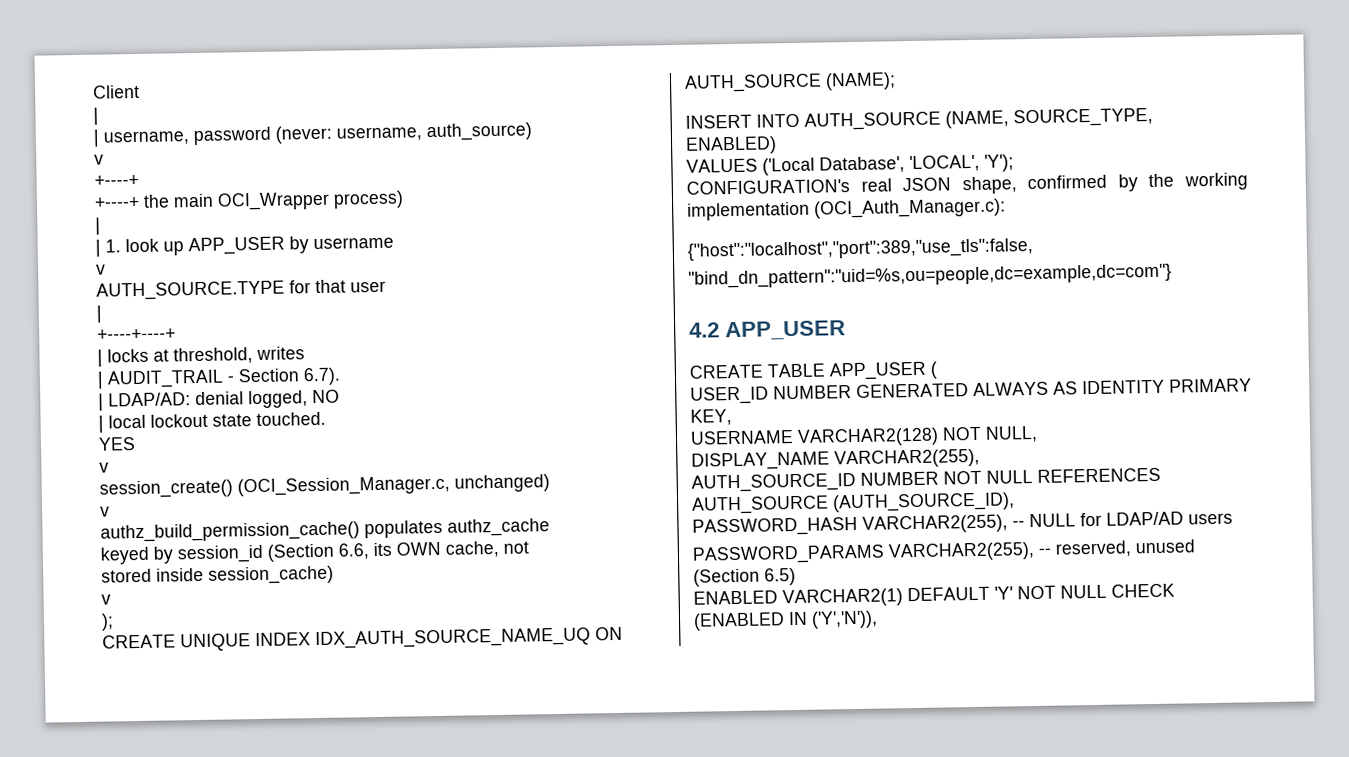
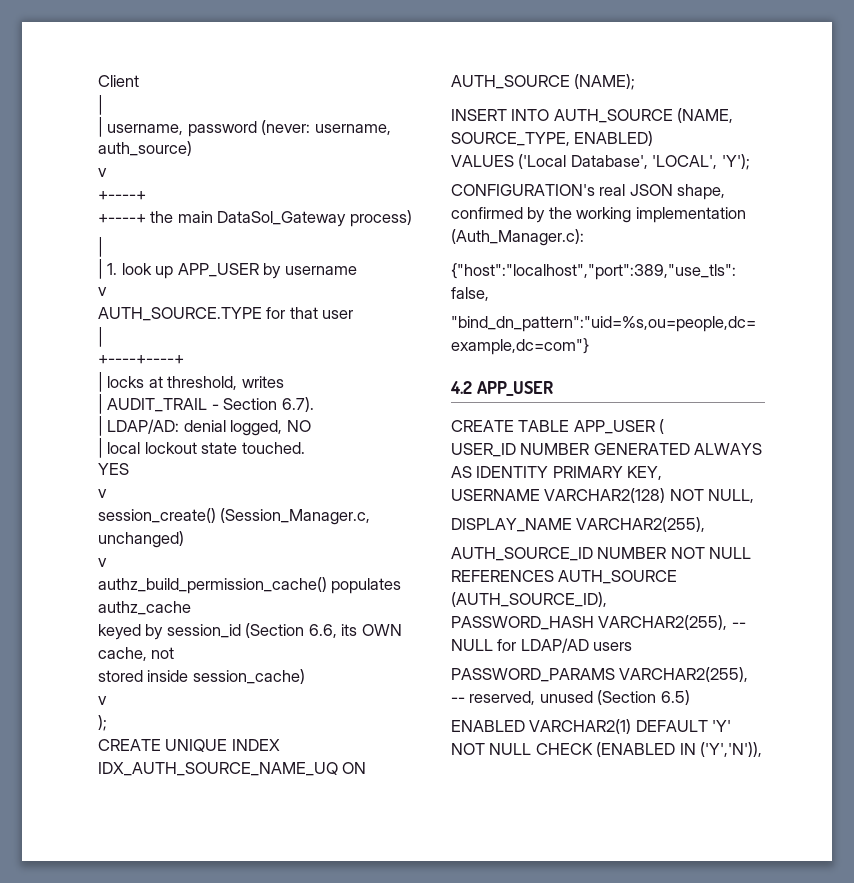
- +----+ the main OCI_Wrapper process)
+ +----+ the main DataSol_Gateway process)
- session_create() (OCI_Session_Manager.c, unchanged)
+ session_create() (Session_Manager.c, unchanged)
- CONFIGURATION's real JSON shape, confirmed by the working implementation (OCI_Auth_Manager.c):
+ CONFIGURATION's real JSON shape, confirmed by the working implementation (Auth_Manager.c):

